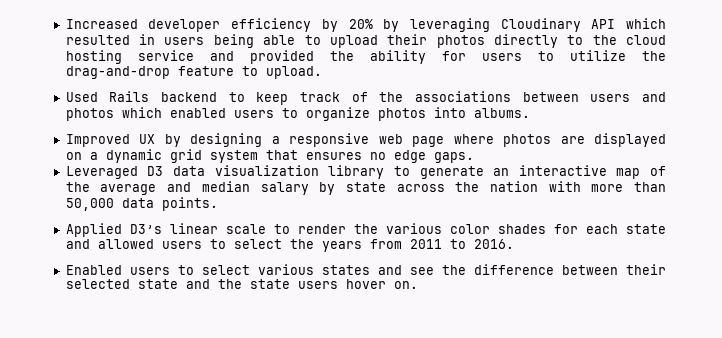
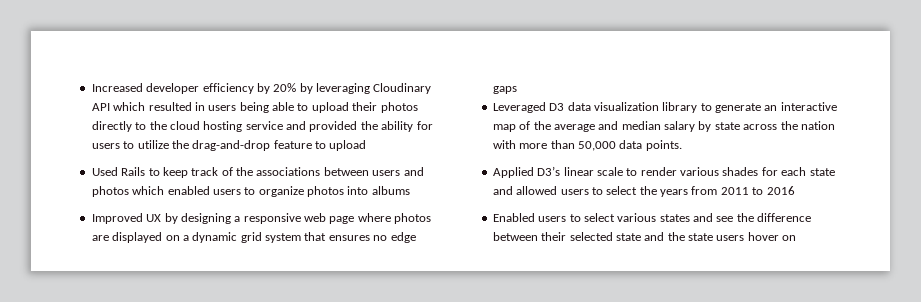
- Increased developer efficiency by 20% by leveraging Cloudinary API which resulted in users being able to upload their photos directly to the cloud hosting service and provided the ability for users to utilize the drag-and-drop feature to upload.
+ Increased developer efficiency by 20% by leveraging Cloudinary API which resulted in users being able to upload their photos directly to the cloud hosting service and provided the ability for users to utilize the drag-and-drop feature to upload
- Used Rails backend to keep track of the associations between users and photos which enabled users to organize photos into albums.
+ Used Rails to keep track of the associations between users and photos which enabled users to organize photos into albums
- Improved UX by designing a responsive web page where photos are displayed on a dynamic grid system that ensures no edge gaps.
+ Improved UX by designing a responsive web page where photos are displayed on a dynamic grid system that ensures no edge gaps
- Applied D3’s linear scale to render the various color shades for each state and allowed users to select the years from 2011 to 2016.
+ Applied D3’s linear scale to render various shades for each state and allowed users to select the years from 2011 to 2016
- Enabled users to select various states and see the difference between their selected state and the state users hover on.
+ Enabled users to select various states and see the difference between their selected state and the state users hover on

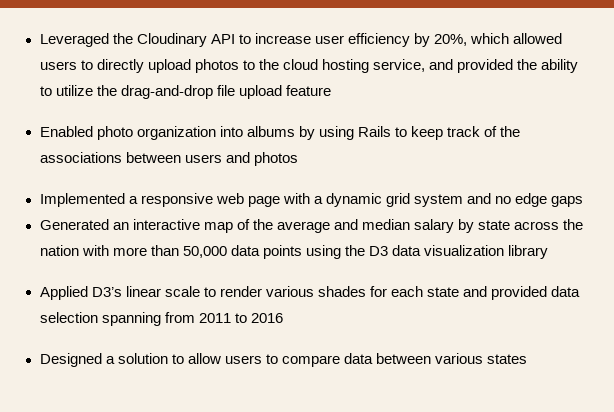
- Increased developer efficiency by 20% by leveraging Cloudinary API which resulted in users being able to upload their photos directly to the cloud hosting service and provided the ability for users to utilize the drag-and-drop feature to upload
- Used Rails to keep track of the associations between users and photos which enabled users to organize photos into albums
- Improved UX by designing a responsive web page where photos are displayed on a dynamic grid system that ensures no edge gaps
+ Leveraged the Cloudinary API to increase user efficiency by 20%, which allowed users to directly upload photos to the cloud hosting service, and provided the ability to utilize the drag-and-drop file upload feature
+ Enabled photo organization into albums by using Rails to keep track of the associations between users and photos
+ Implemented a responsive web page with a dynamic grid system and no edge gaps
- Leveraged D3 data visualization library to generate an interactive map of the average and median salary by state across the nation with more than 50,000 data points.
+ Generated an interactive map of the average and median salary by state across the nation with more than 50,000 data points using the D3 data visualization library
- Applied D3’s linear scale to render various shades for each state and allowed users to select the years from 2011 to 2016
- Enabled users to select various states and see the difference between their selected state and the state users hover on
+ Applied D3’s linear scale to render various shades for each state and provided data selection spanning from 2011 to 2016
+ Designed a solution to allow users to compare data between various states

